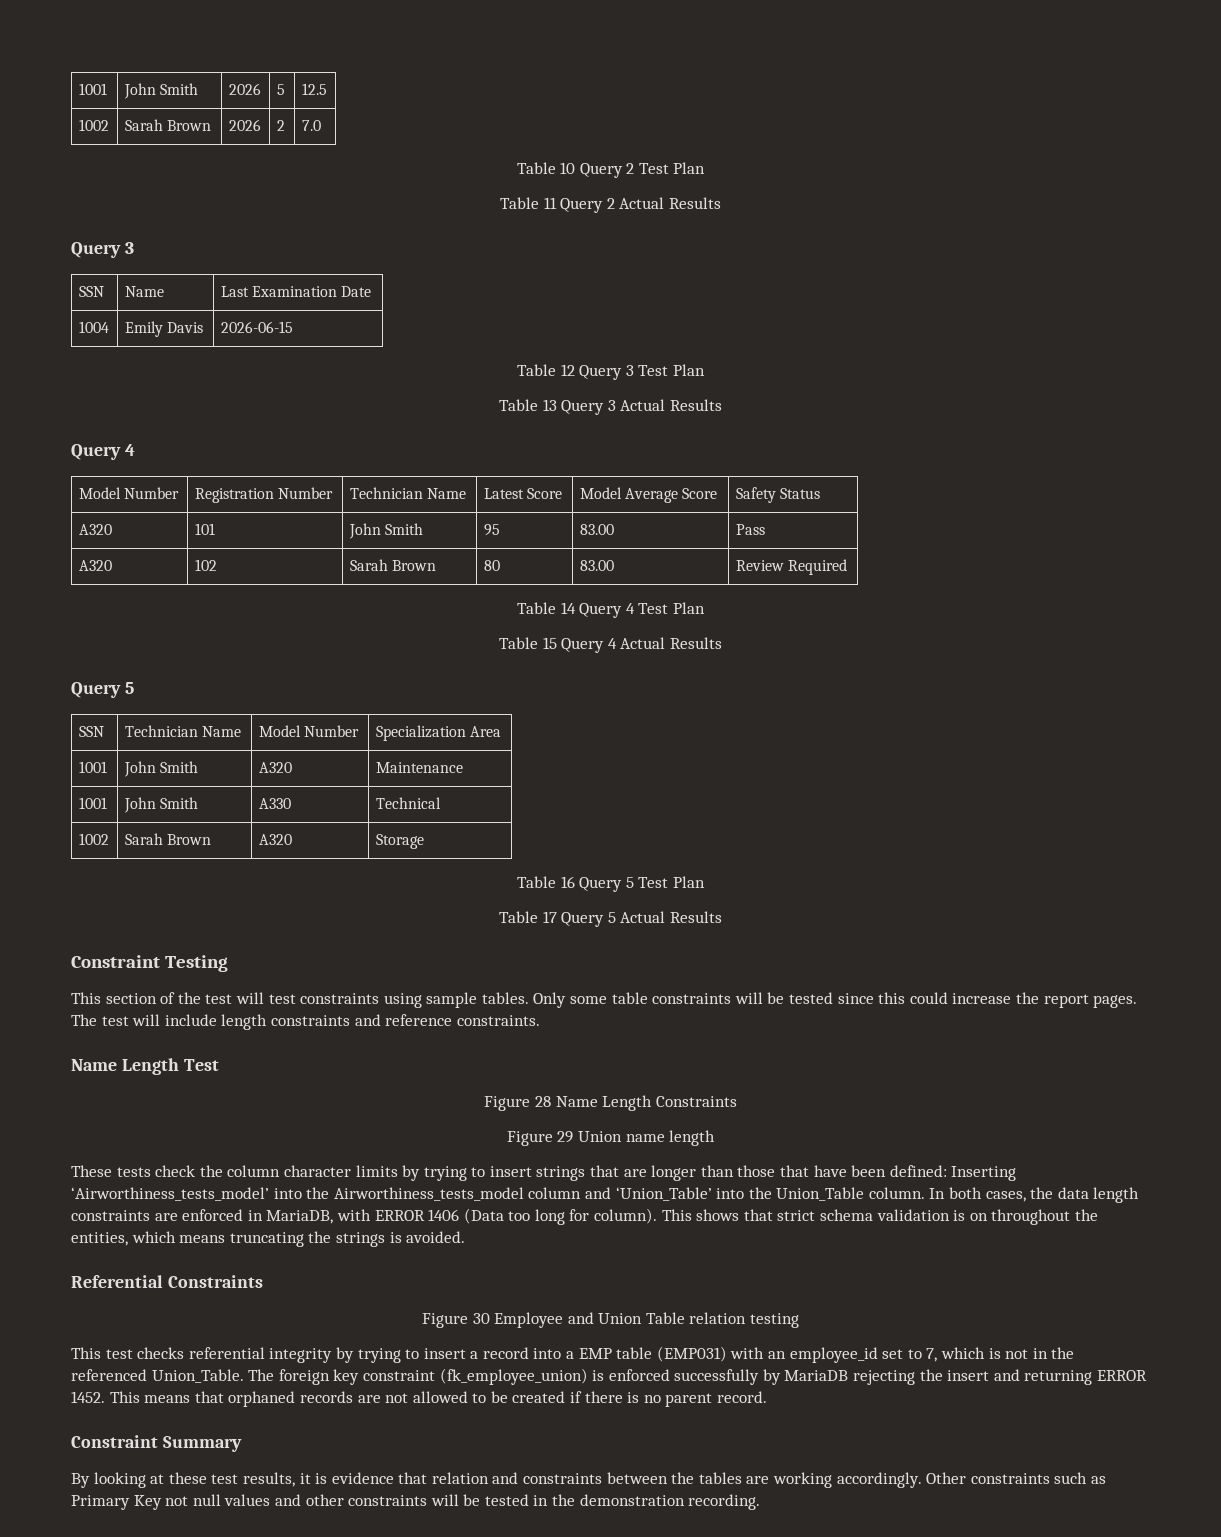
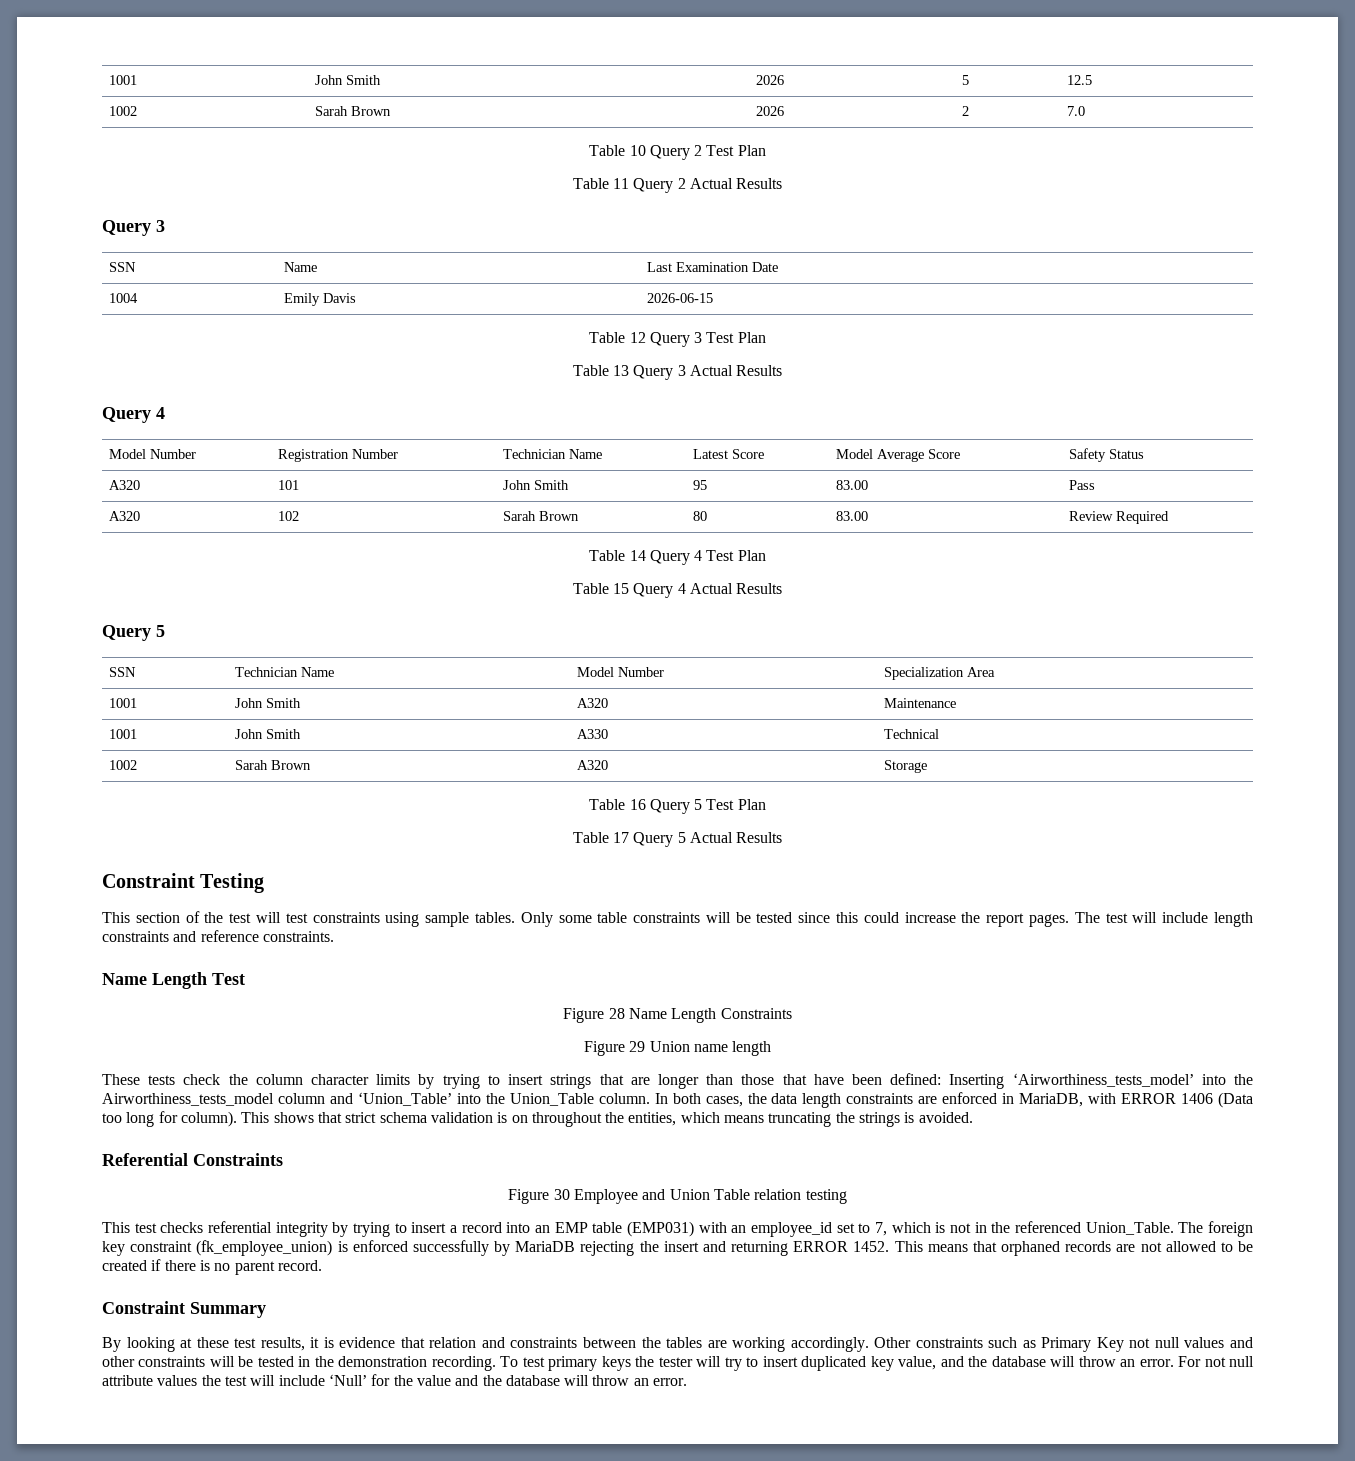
- This test checks referential integrity by trying to insert a record into a EMP table (EMP031) with an employee_id set to 7, which is not in the referenced Union_Table.
+ This test checks referential integrity by trying to insert a record into an EMP table (EMP031) with an employee_id set to 7, which is not in the referenced Union_Table.
+ To test primary keys the tester will try to insert duplicated key value, and the database will throw an error. For not null attribute values the test will include ‘Null’ for the value and the database will throw an error.

